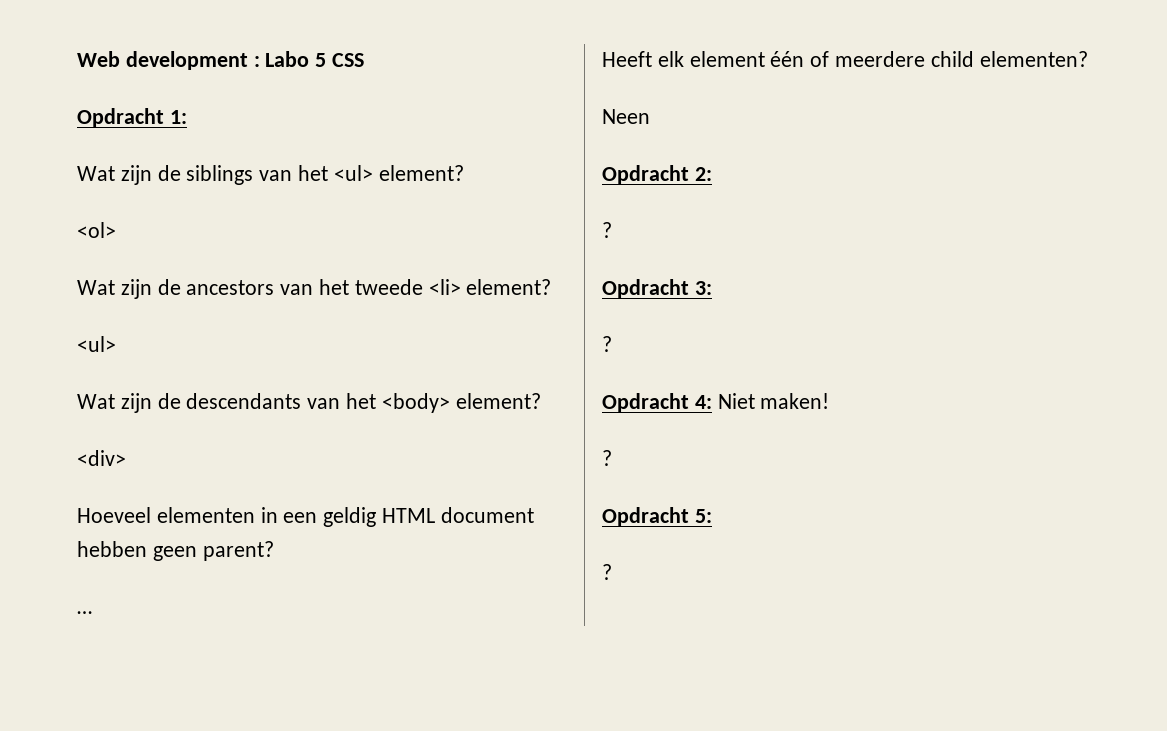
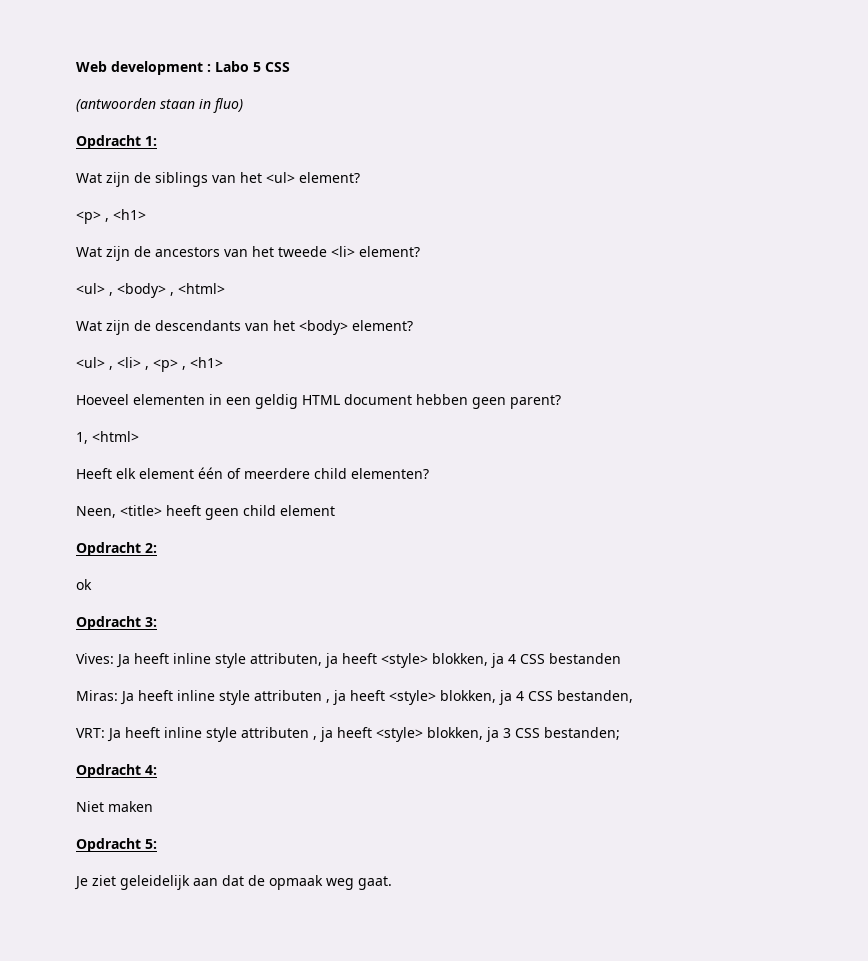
+ (antwoorden staan in fluo)
  Wat zijn de siblings van het <ul> element?
- <ol>
+ <p> , <h1>
  Wat zijn de ancestors van het tweede <li> element?
- <ul>
+ <ul> , <body> , <html>
- <div>
+ <ul> , <li> , <p> , <h1>
- …
+ 1, <html>
- Neen
+ Neen, <title> heeft geen child element
  Opdracht 2:
- ?
+ ok
  Opdracht 3:
- ?
+ Vives: Ja heeft inline style attributen, ja heeft <style> blokken, ja 4 CSS bestanden
+ Miras: Ja heeft inline style attributen , ja heeft <style> blokken, ja 4 CSS bestanden,
+ VRT: Ja heeft inline style attributen , ja heeft <style> blokken, ja 3 CSS bestanden;
- Opdracht 4: Niet maken!
- ?
+ Opdracht 4:
+ Niet maken
  Opdracht 5:
- ?
+ Je ziet geleidelijk aan dat de opmaak weg gaat.

